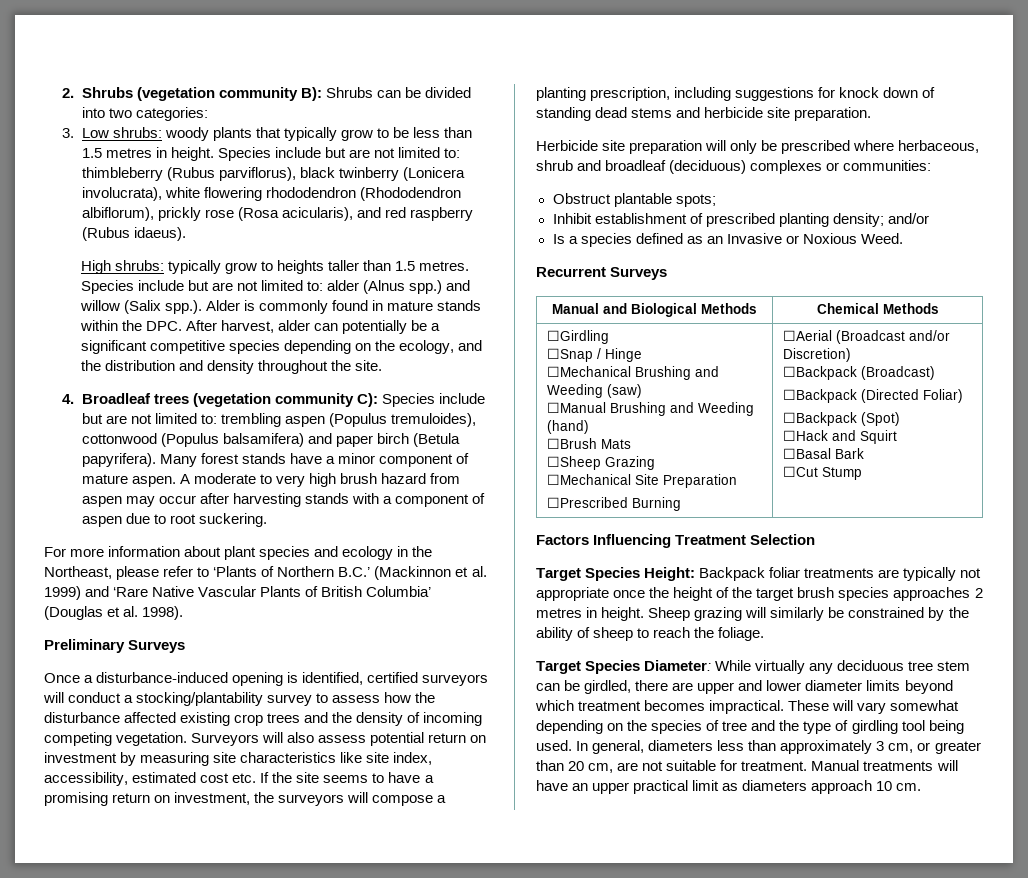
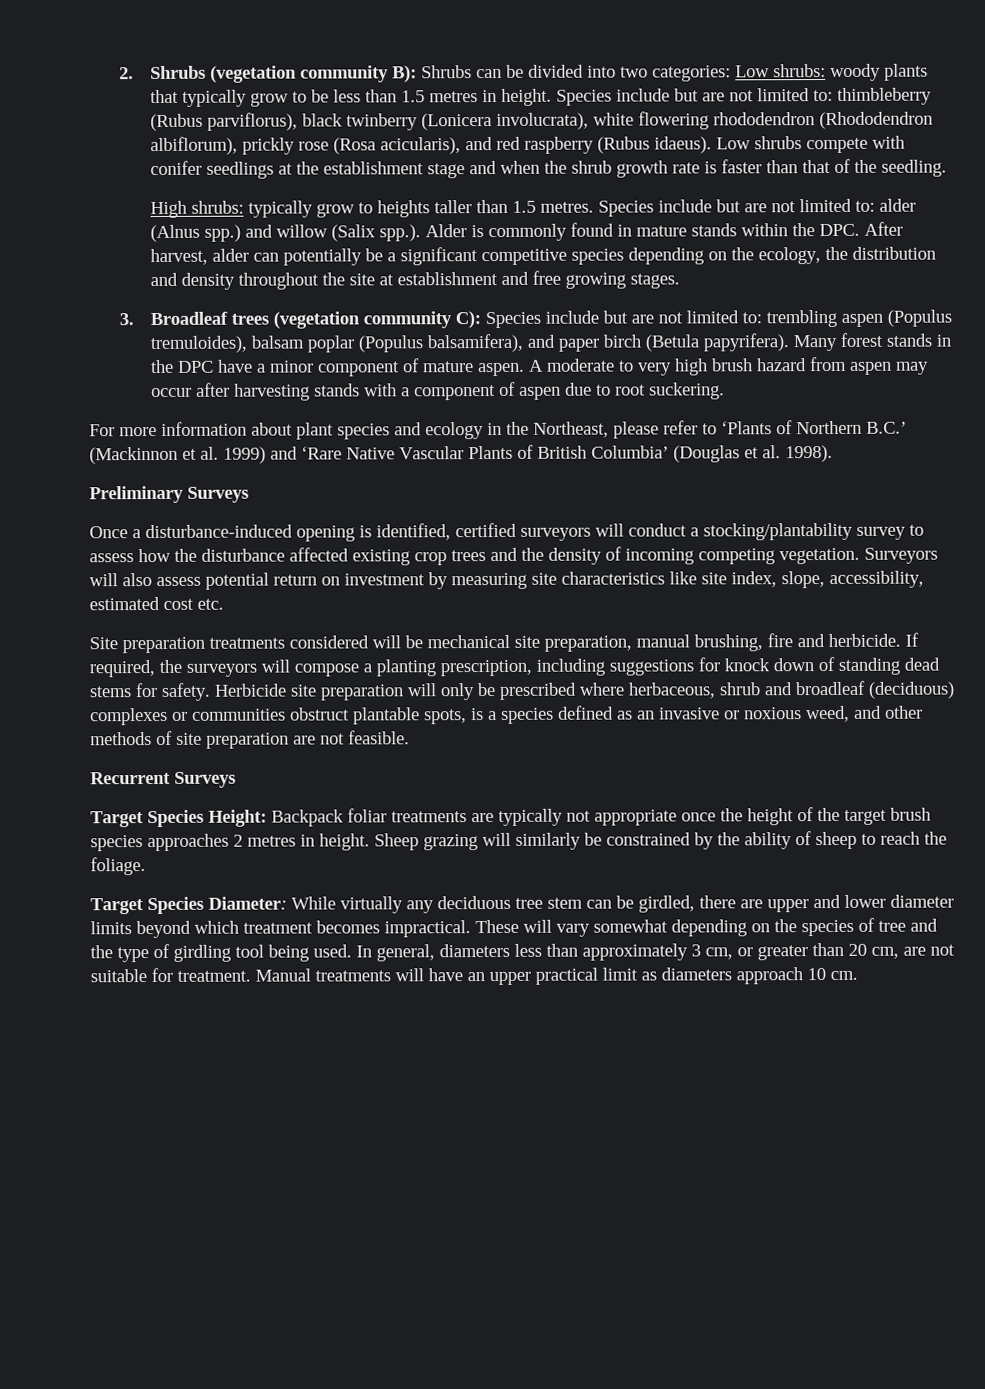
- 2. Shrubs (vegetation community B): Shrubs can be divided into two categories:
- 3. Low shrubs: woody plants that typically grow to be less than 1.5 metres in height.
+ 2. Shrubs (vegetation community B): Shrubs can be divided into two categories: Low shrubs: woody plants that typically grow to be less than 1.5 metres in height.
+ Low shrubs compete with conifer seedlings at the establishment stage and when the shrub growth rate is faster than that of the seedling.
- alder (Alnus spp.) and willow (Salix spp.). Alder is commonly found in mature stands within the DPC. After harvest, alder can potentially be a significant competitive species depending on the ecology, and the distribution and density throughout the site.
- 4. Broadleaf trees (vegetation community C):
+ alder (Alnus spp.) and willow (Salix spp.). Alder is commonly found in mature stands within the DPC. After harvest, alder can potentially be a significant competitive species depending on the ecology, the distribution and density throughout the site at establishment and free growing stages.
+ 3. Broadleaf trees (vegetation community C):
- trembling aspen (Populus tremuloides), cottonwood (Populus balsamifera) and paper birch (Betula papyrifera).
+ trembling aspen (Populus tremuloides), balsam poplar (Populus balsamifera), and paper birch (Betula papyrifera).
- Many forest stands have a minor component of mature aspen.
+ Many forest stands in the DPC have a minor component of mature aspen.
- Surveyors will also assess potential return on investment by measuring site characteristics like site index, accessibility, estimated cost etc. If the site seems to have a promising return on investment, the surveyors will compose a planting prescription, including suggestions for knock down of standing dead stems and herbicide site preparation.
- Herbicide site preparation will only be prescribed where herbaceous, shrub and broadleaf (deciduous) complexes or communities:
- Obstruct plantable spots;
- Inhibit establishment of prescribed planting density; and/or
- Is a species defined as an Invasive or Noxious Weed.
+ Surveyors will also assess potential return on investment by measuring site characteristics like site index, slope, accessibility, estimated cost etc.
+ Site preparation treatments considered will be mechanical site preparation, manual brushing, fire and herbicide. If required, the surveyors will compose a planting prescription, including suggestions for knock down of standing dead stems for safety. Herbicide site preparation will only be prescribed where herbaceous, shrub and broadleaf (deciduous) complexes or communities obstruct plantable spots, is a species defined as an invasive or noxious weed, and other methods of site preparation are not feasible.
  Recurrent Surveys
- Manual and Biological Methods | Chemical Methods
- ☐Girdling
- ☐Snap / Hinge
- ☐Mechanical Brushing and Weeding (saw)
- ☐Manual Brushing and Weeding (hand)
- ☐Brush Mats
- ☐Sheep Grazing
- ☐Mechanical Site Preparation
- ☐Prescribed Burning | ☐Aerial (Broadcast and/or Discretion)
- ☐Backpack (Broadcast)
- ☐Backpack (Directed Foliar)
- ☐Backpack (Spot)
- ☐Hack and Squirt
- ☐Basal Bark
- ☐Cut Stump
- Factors Influencing Treatment Selection

